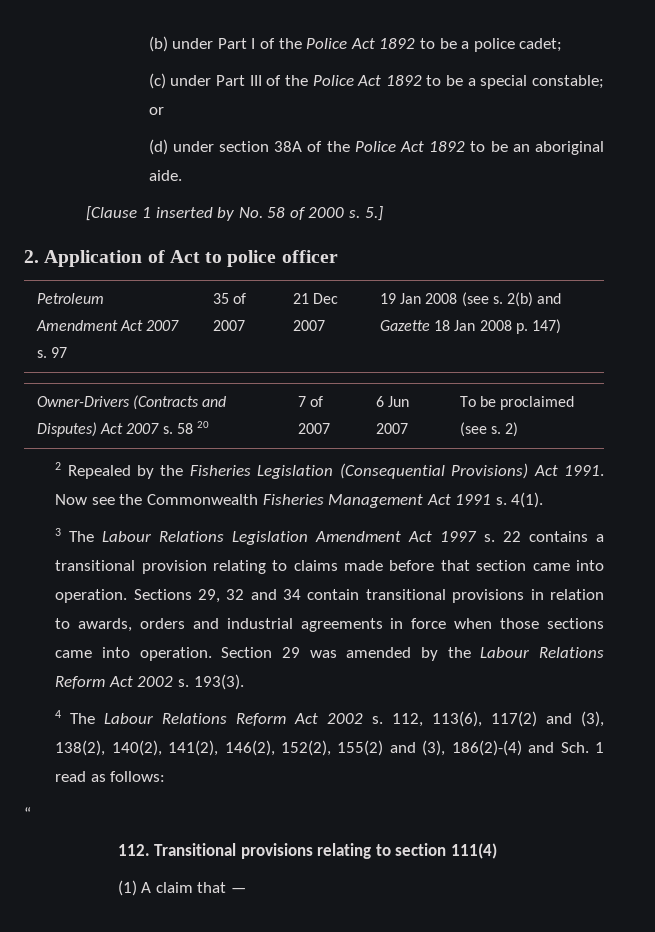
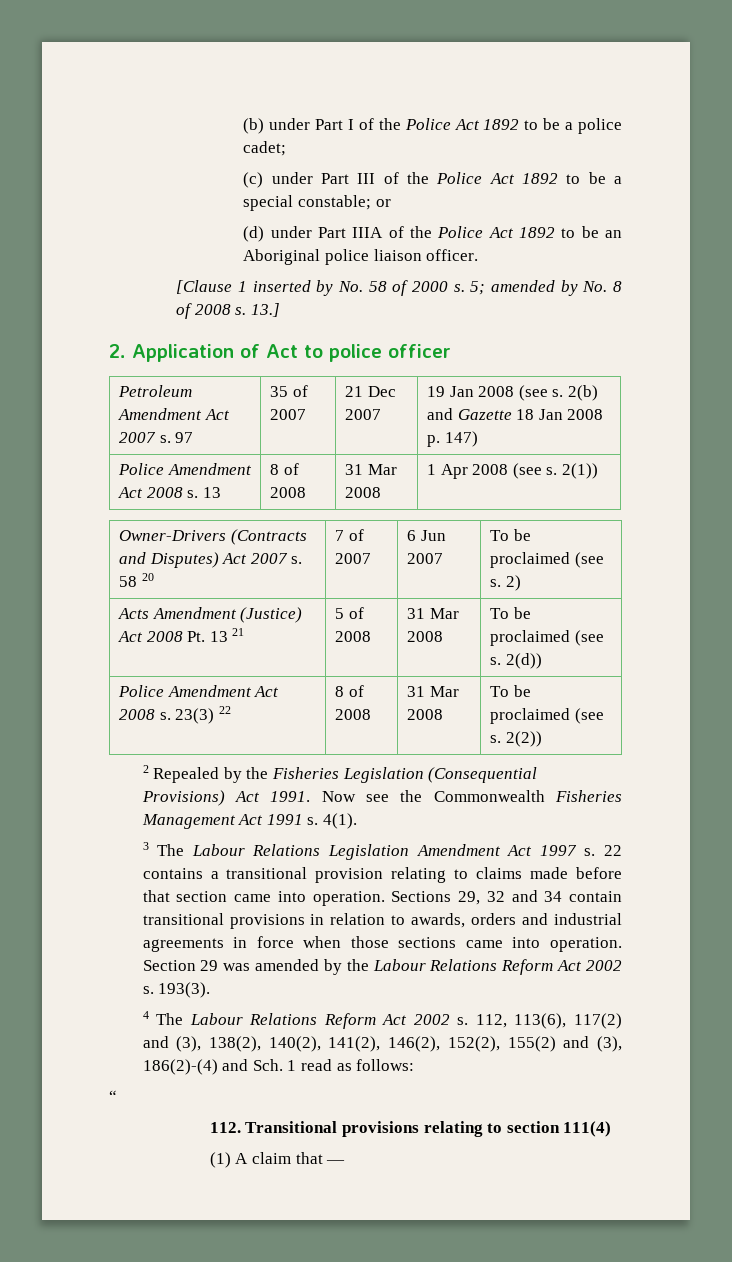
- (d) under section 38A of the Police Act 1892 to be an aboriginal aide.
+ (d) under Part IIIA of the Police Act 1892 to be an Aboriginal police liaison officer.
- 5.]
+ 5; amended by No. 8 of 2008 s. 13.]
+ Police Amendment Act 2008 s. 13 | 8 of 2008 | 31 Mar 2008 | 1 Apr 2008 (see s. 2(1))
+ Acts Amendment (Justice) Act 2008 Pt. 13 21 | 5 of 2008 | 31 Mar 2008 | To be proclaimed (see s. 2(d))
+ Police Amendment Act 2008 s. 23(3) 22 | 8 of 2008 | 31 Mar 2008 | To be proclaimed (see s. 2(2))

